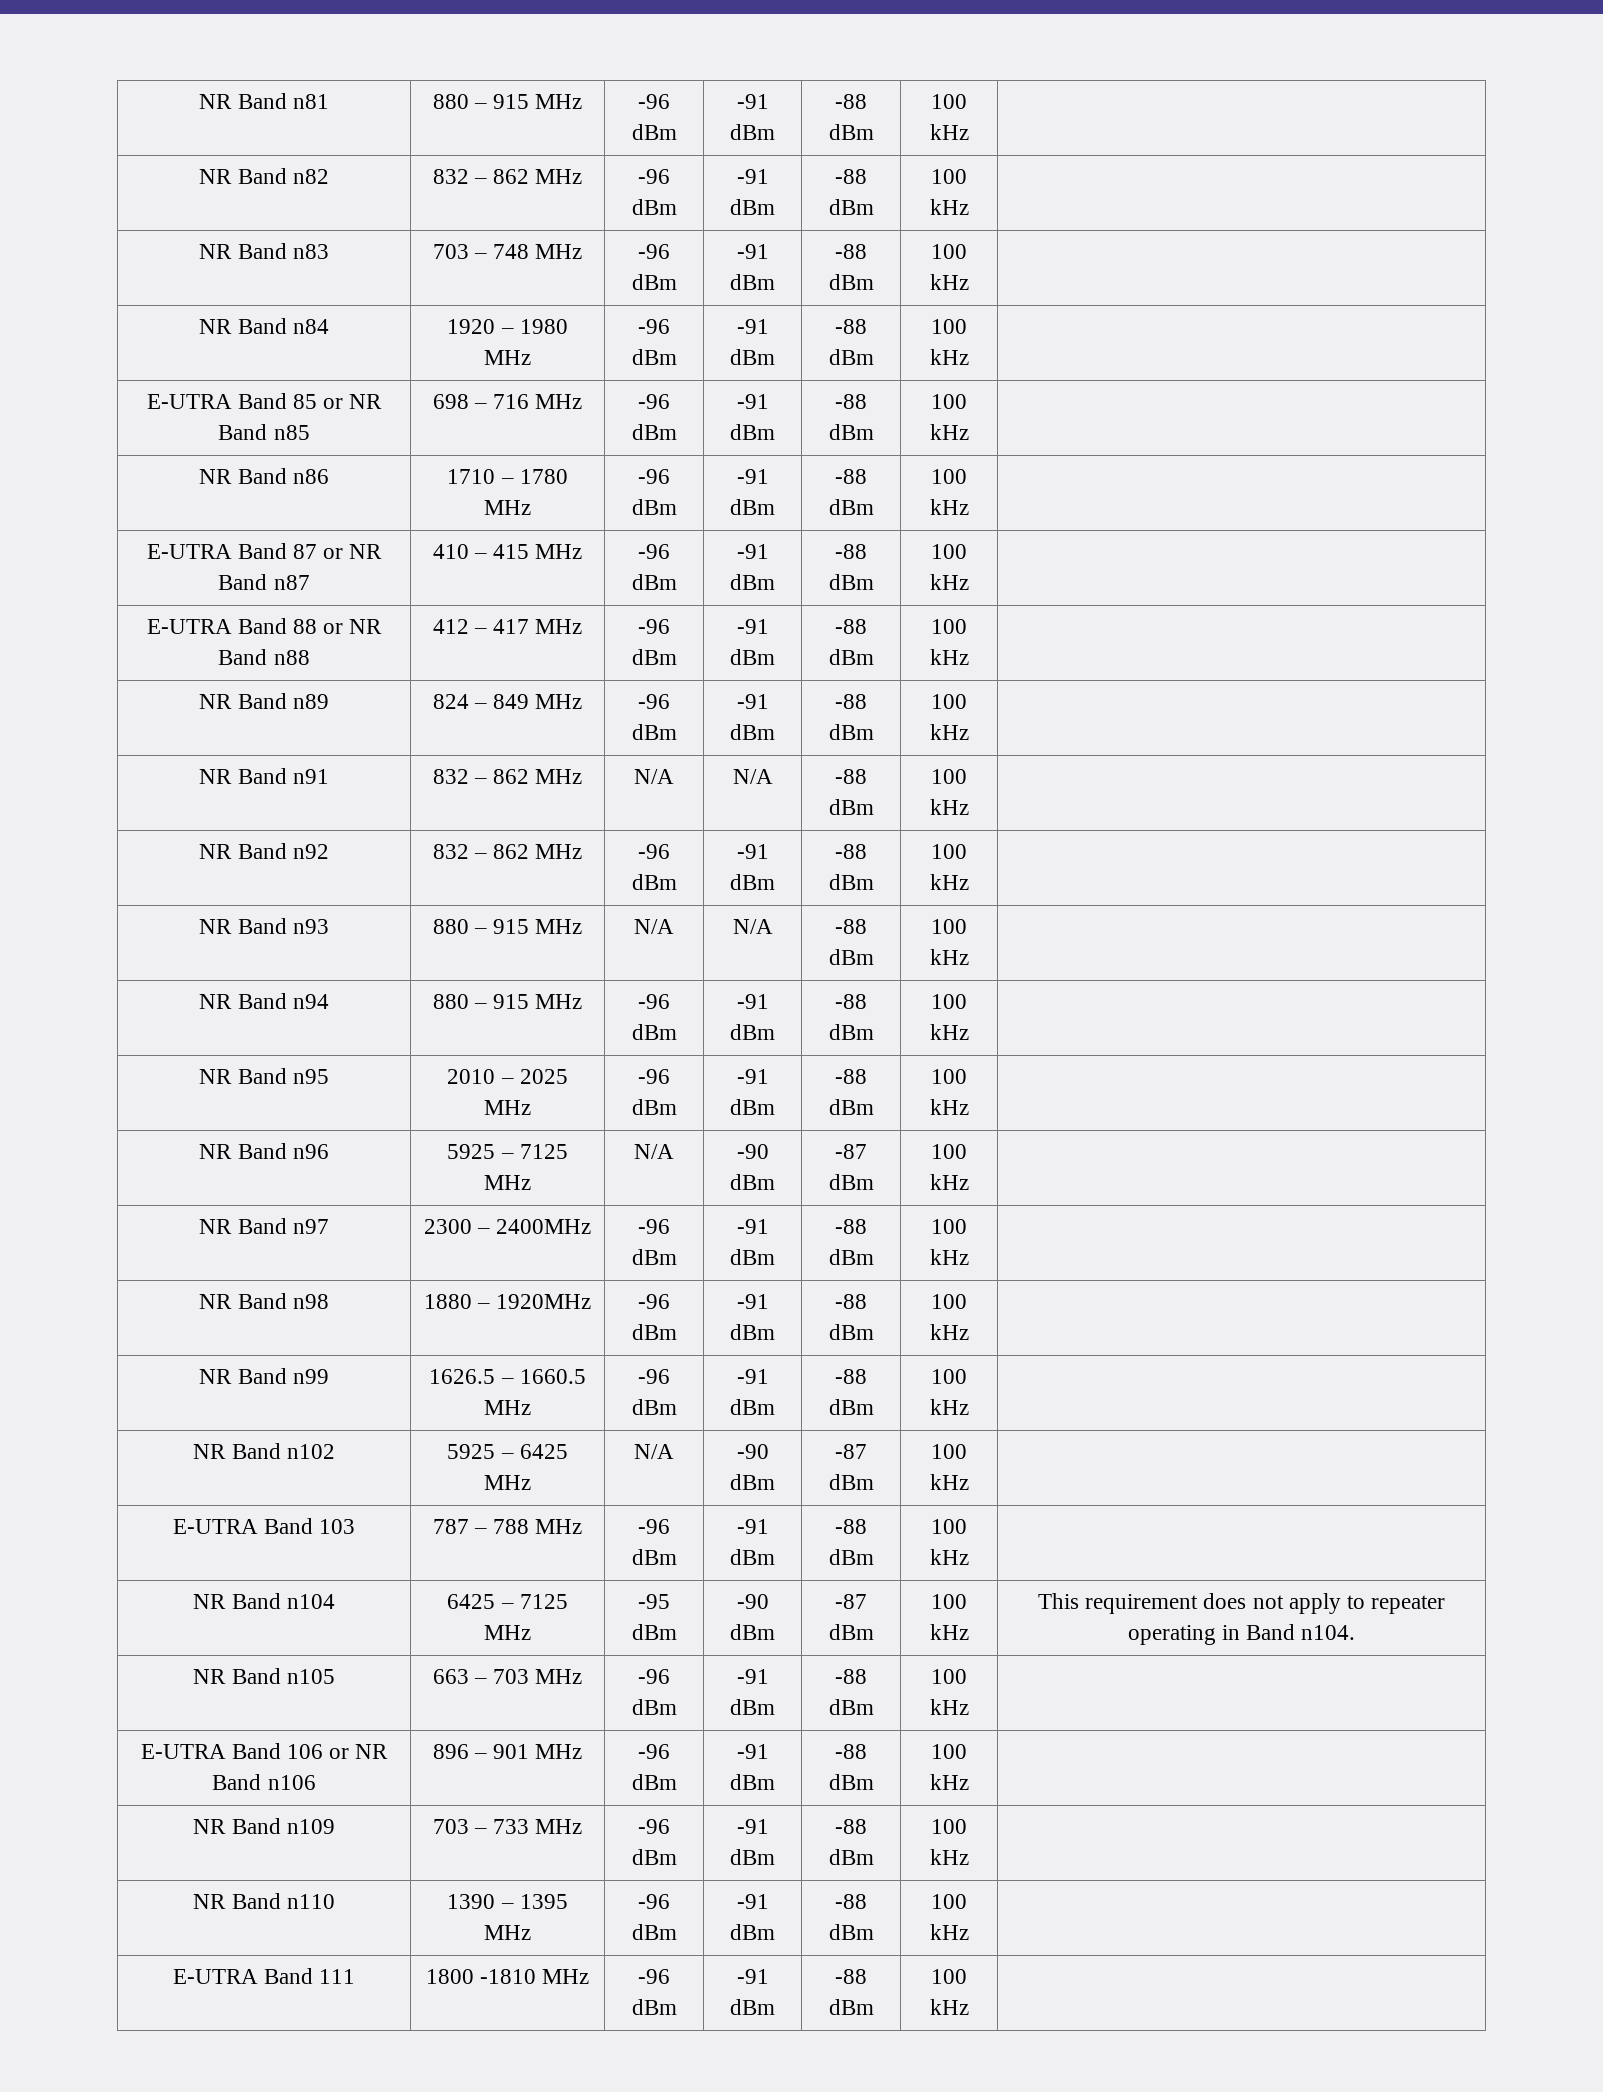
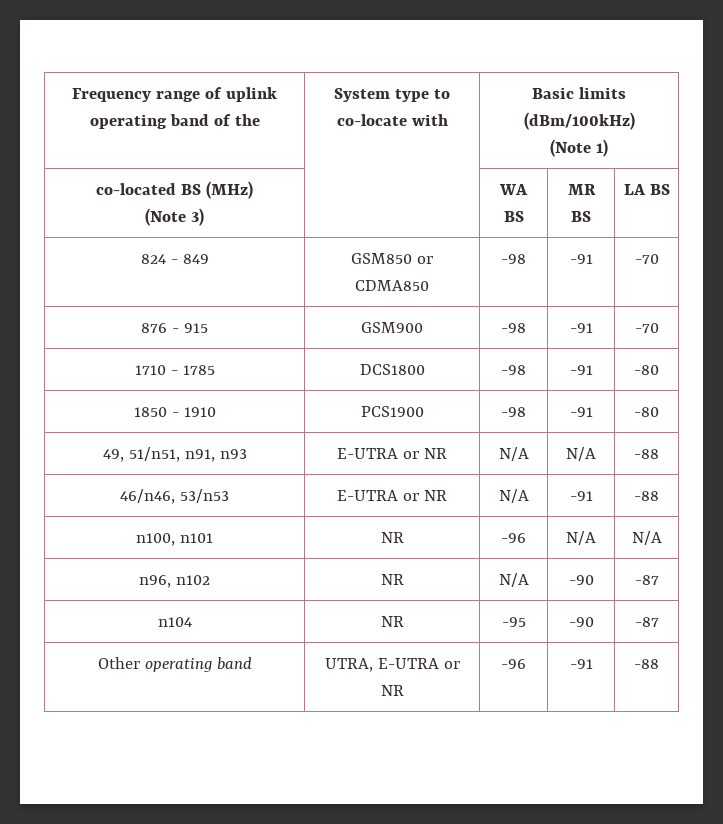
- NR Band n81 | 880 – 915 MHz | -96 dBm | -91 dBm | -88 dBm | 100 kHz |
- NR Band n82 | 832 – 862 MHz | -96 dBm | -91 dBm | -88 dBm | 100 kHz |
- NR Band n83 | 703 – 748 MHz | -96 dBm | -91 dBm | -88 dBm | 100 kHz |
- NR Band n84 | 1920 – 1980 MHz | -96 dBm | -91 dBm | -88 dBm | 100 kHz |
- E-UTRA Band 85 or NR Band n85 | 698 – 716 MHz | -96 dBm | -91 dBm | -88 dBm | 100 kHz |
- NR Band n86 | 1710 – 1780 MHz | -96 dBm | -91 dBm | -88 dBm | 100 kHz |
- E-UTRA Band 87 or NR Band n87 | 410 – 415 MHz | -96 dBm | -91 dBm | -88 dBm | 100 kHz |
- E-UTRA Band 88 or NR Band n88 | 412 – 417 MHz | -96 dBm | -91 dBm | -88 dBm | 100 kHz |
- NR Band n89 | 824 – 849 MHz | -96 dBm | -91 dBm | -88 dBm | 100 kHz |
- NR Band n91 | 832 – 862 MHz | N/A | N/A | -88 dBm | 100 kHz |
- NR Band n92 | 832 – 862 MHz | -96 dBm | -91 dBm | -88 dBm | 100 kHz |
- NR Band n93 | 880 – 915 MHz | N/A | N/A | -88 dBm | 100 kHz |
- NR Band n94 | 880 – 915 MHz | -96 dBm | -91 dBm | -88 dBm | 100 kHz |
- NR Band n95 | 2010 – 2025 MHz | -96 dBm | -91 dBm | -88 dBm | 100 kHz |
- NR Band n96 | 5925 – 7125 MHz | N/A | -90 dBm | -87 dBm | 100 kHz |
- NR Band n97 | 2300 – 2400MHz | -96 dBm | -91 dBm | -88 dBm | 100 kHz |
- NR Band n98 | 1880 – 1920MHz | -96 dBm | -91 dBm | -88 dBm | 100 kHz |
- NR Band n99 | 1626.5 – 1660.5 MHz | -96 dBm | -91 dBm | -88 dBm | 100 kHz |
- NR Band n102 | 5925 – 6425 MHz | N/A | -90 dBm | -87 dBm | 100 kHz |
- E-UTRA Band 103 | 787 – 788 MHz | -96 dBm | -91 dBm | -88 dBm | 100 kHz |
- NR Band n104 | 6425 – 7125 MHz | -95 dBm | -90 dBm | -87 dBm | 100 kHz | This requirement does not apply to repeater operating in Band n104.
- NR Band n105 | 663 – 703 MHz | -96 dBm | -91 dBm | -88 dBm | 100 kHz |
- E-UTRA Band 106 or NR Band n106 | 896 – 901 MHz | -96 dBm | -91 dBm | -88 dBm | 100 kHz |
- NR Band n109 | 703 – 733 MHz | -96 dBm | -91 dBm | -88 dBm | 100 kHz |
- NR Band n110 | 1390 – 1395 MHz | -96 dBm | -91 dBm | -88 dBm | 100 kHz |
- E-UTRA Band 111 | 1800 -1810 MHz | -96 dBm | -91 dBm | -88 dBm | 100 kHz |
+ Frequency range of uplink operating band of the | System type to co-locate with | Basic limits (dBm/100kHz)
+ (Note 1)
+ co-located BS (MHz)
+ (Note 3) | | WA BS | MR BS | LA BS
+ 824 - 849 | GSM850 or CDMA850 | -98 | -91 | -70
+ 876 - 915 | GSM900 | -98 | -91 | -70
+ 1710 - 1785 | DCS1800 | -98 | -91 | -80
+ 1850 - 1910 | PCS1900 | -98 | -91 | -80
+ 49, 51/n51, n91, n93 | E-UTRA or NR | N/A | N/A | -88
+ 46/n46, 53/n53 | E-UTRA or NR | N/A | -91 | -88
+ n100, n101 | NR | -96 | N/A | N/A
+ n96, n102 | NR | N/A | -90 | -87
+ n104 | NR | -95 | -90 | -87
+ Other operating band | UTRA, E-UTRA or NR | -96 | -91 | -88

